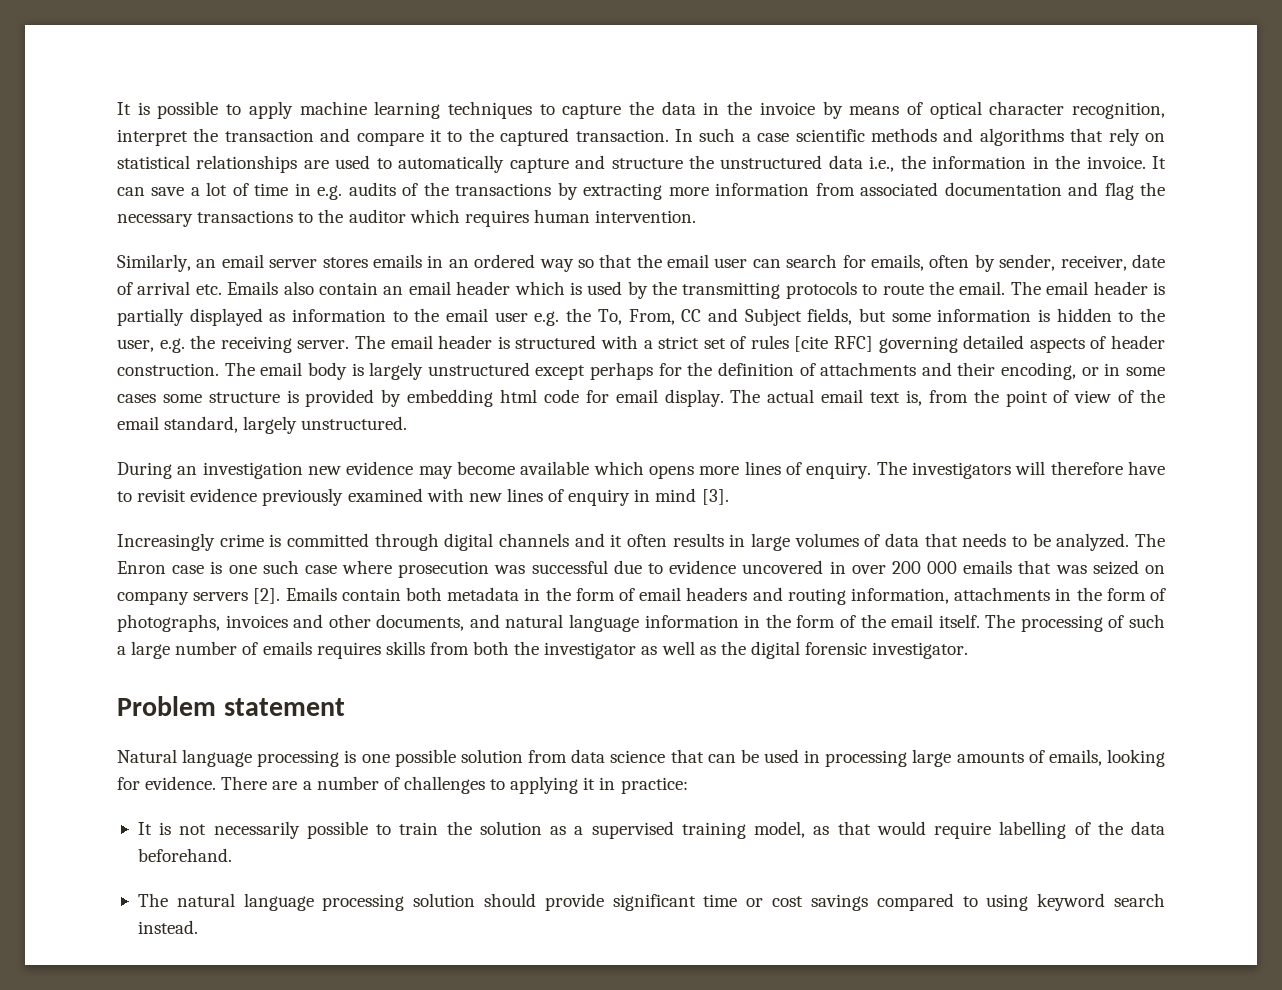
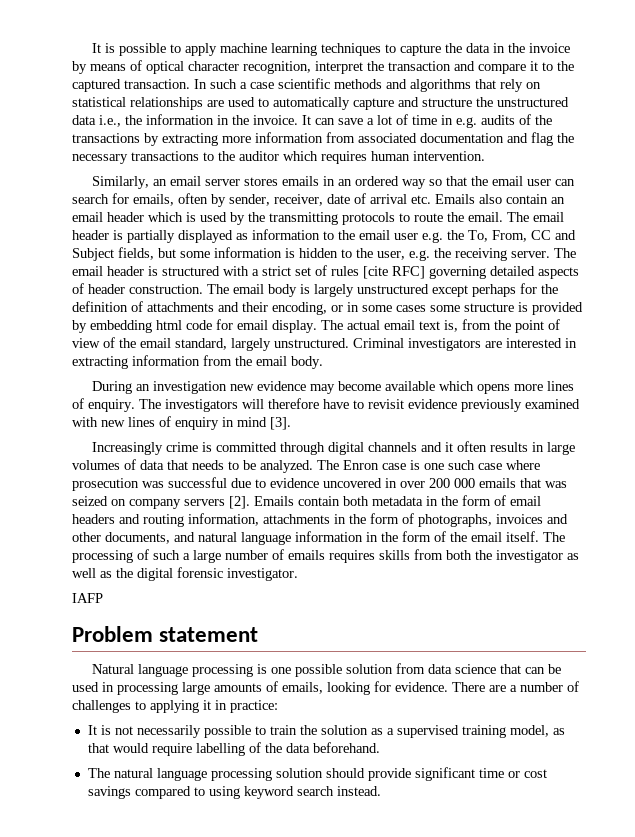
+ Criminal investigators are interested in extracting information from the email body.
+ IAFP

